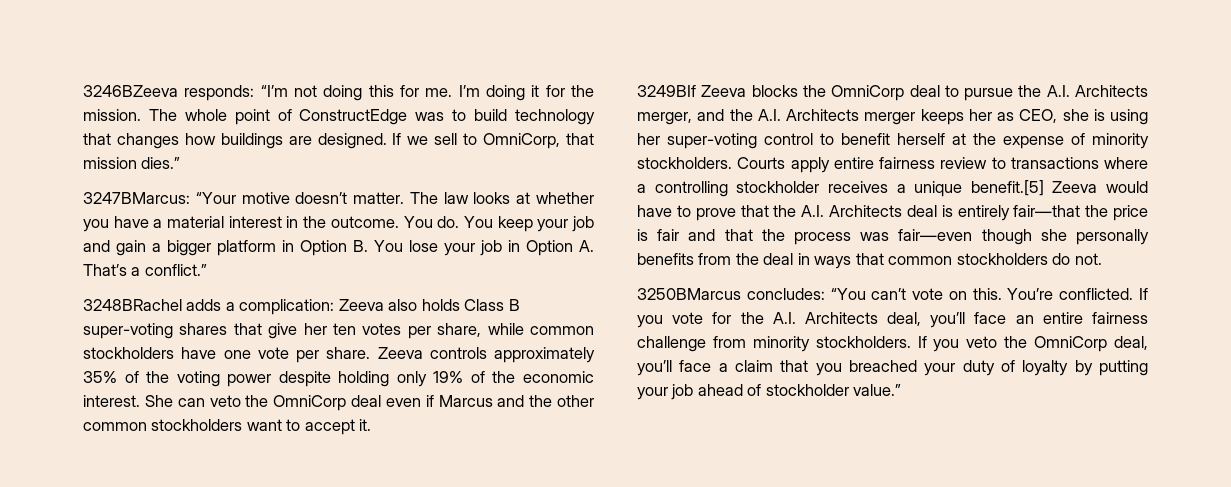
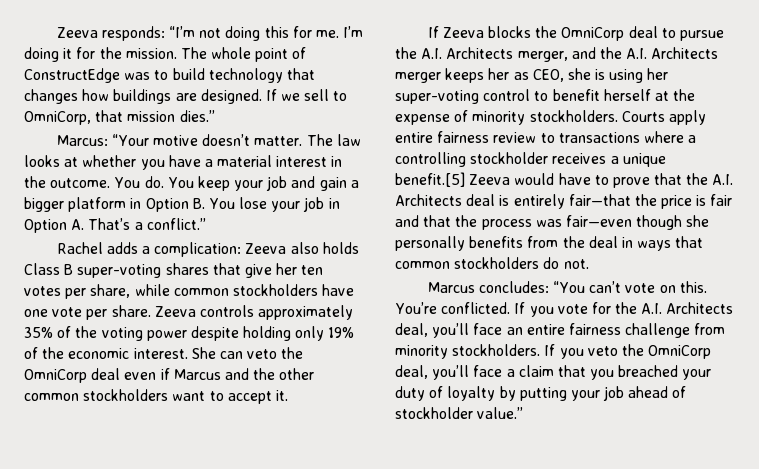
- 3246BZeeva responds: “I’m not doing this for me.
+ Zeeva responds: “I’m not doing this for me.
- 3247BMarcus: “Your motive doesn’t matter.
+ Marcus: “Your motive doesn’t matter.
- 3248BRachel adds a complication: Zeeva also holds Class B super-voting shares that give her ten votes per share, while common stockholders have one vote per share.
+ Rachel adds a complication: Zeeva also holds Class B super-voting shares that give her ten votes per share, while common stockholders have one vote per share.
- 3249BIf Zeeva blocks the OmniCorp deal to pursue the A.I. Architects merger, and the A.I. Architects merger keeps her as CEO, she is using her super-voting control to benefit herself at the expense of minority stockholders.
+ If Zeeva blocks the OmniCorp deal to pursue the A.I. Architects merger, and the A.I. Architects merger keeps her as CEO, she is using her super-voting control to benefit herself at the expense of minority stockholders.
- 3250BMarcus concludes: “You can’t vote on this.
+ Marcus concludes: “You can’t vote on this.

